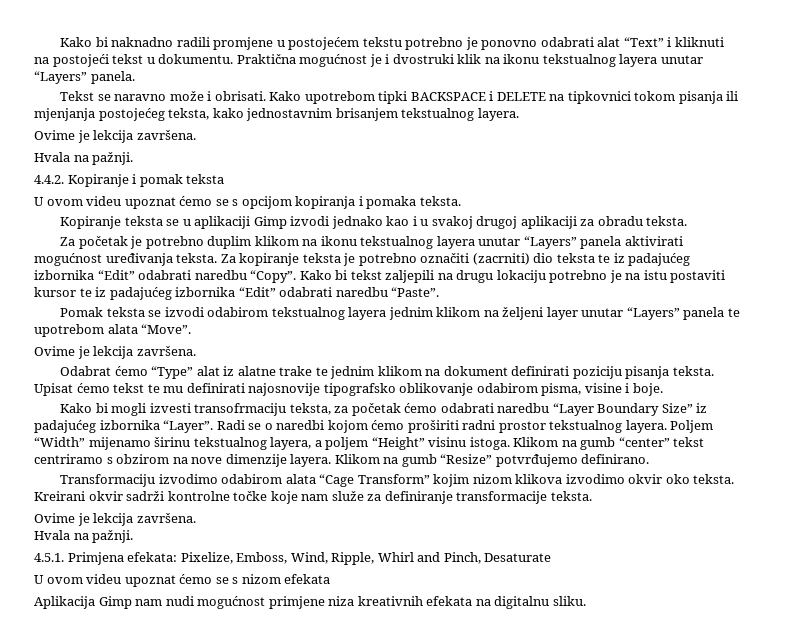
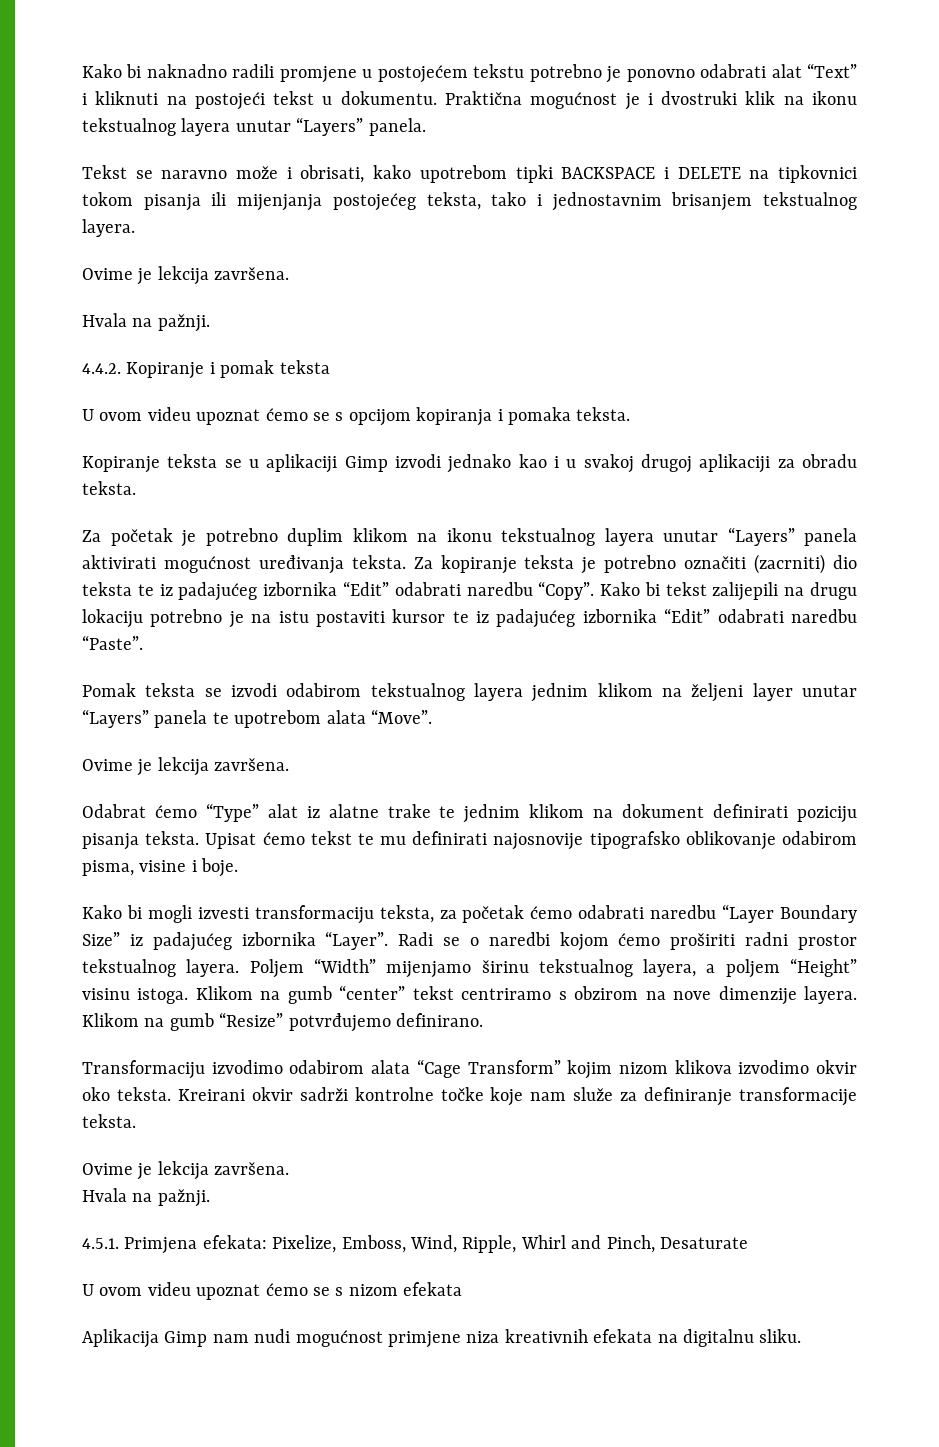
- Tekst se naravno može i obrisati. Kako upotrebom tipki BACKSPACE i DELETE na tipkovnici tokom pisanja ili mjenjanja postojećeg teksta, kako jednostavnim brisanjem tekstualnog layera.
+ Tekst se naravno može i obrisati, kako upotrebom tipki BACKSPACE i DELETE na tipkovnici tokom pisanja ili mijenjanja postojećeg teksta, tako i jednostavnim brisanjem tekstualnog layera.
- Kako bi tekst zaljepili na drugu lokaciju potrebno je na istu postaviti kursor te iz padajućeg izbornika “Edit” odabrati naredbu “Paste”.
+ Kako bi tekst zalijepili na drugu lokaciju potrebno je na istu postaviti kursor te iz padajućeg izbornika “Edit” odabrati naredbu “Paste”.
- Kako bi mogli izvesti transofrmaciju teksta, za početak ćemo odabrati naredbu “Layer Boundary Size” iz padajućeg izbornika “Layer”.
+ Kako bi mogli izvesti transformaciju teksta, za početak ćemo odabrati naredbu “Layer Boundary Size” iz padajućeg izbornika “Layer”.
- Poljem “Width” mijenamo širinu tekstualnog layera, a poljem “Height” visinu istoga.
+ Poljem “Width” mijenjamo širinu tekstualnog layera, a poljem “Height” visinu istoga.

